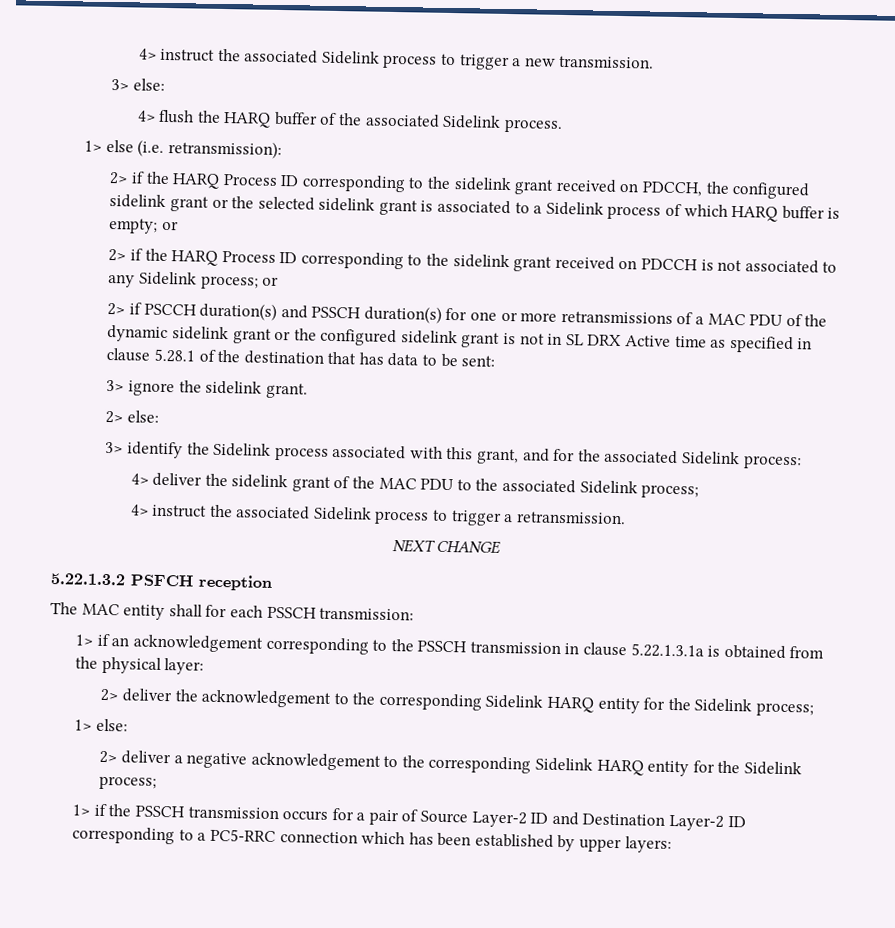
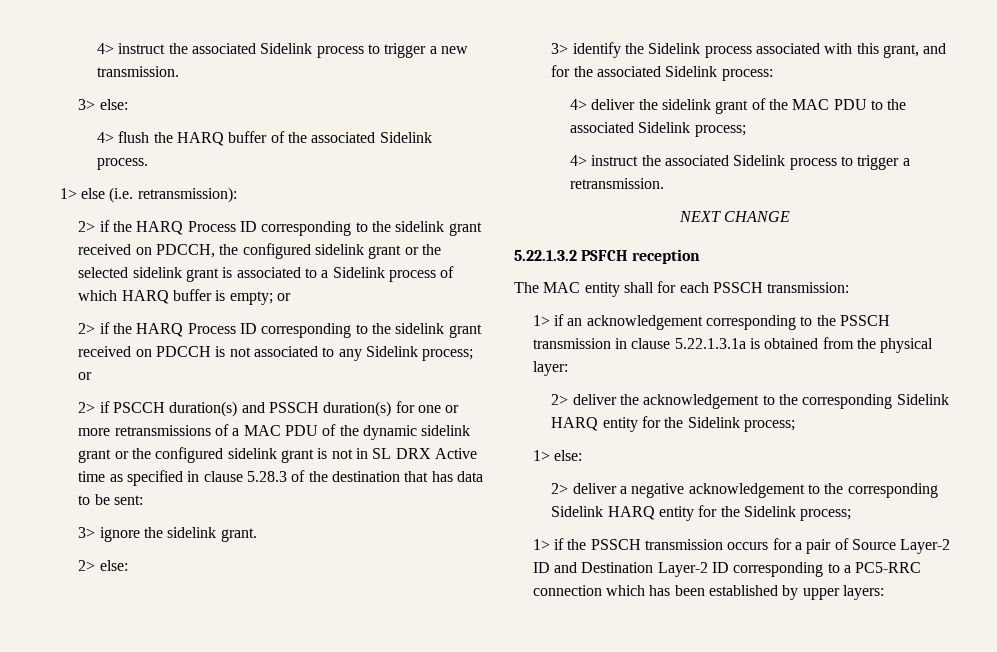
- 2> if PSCCH duration(s) and PSSCH duration(s) for one or more retransmissions of a MAC PDU of the dynamic sidelink grant or the configured sidelink grant is not in SL DRX Active time as specified in clause 5.28.1 of the destination that has data to be sent:
+ 2> if PSCCH duration(s) and PSSCH duration(s) for one or more retransmissions of a MAC PDU of the dynamic sidelink grant or the configured sidelink grant is not in SL DRX Active time as specified in clause 5.28.3 of the destination that has data to be sent:

